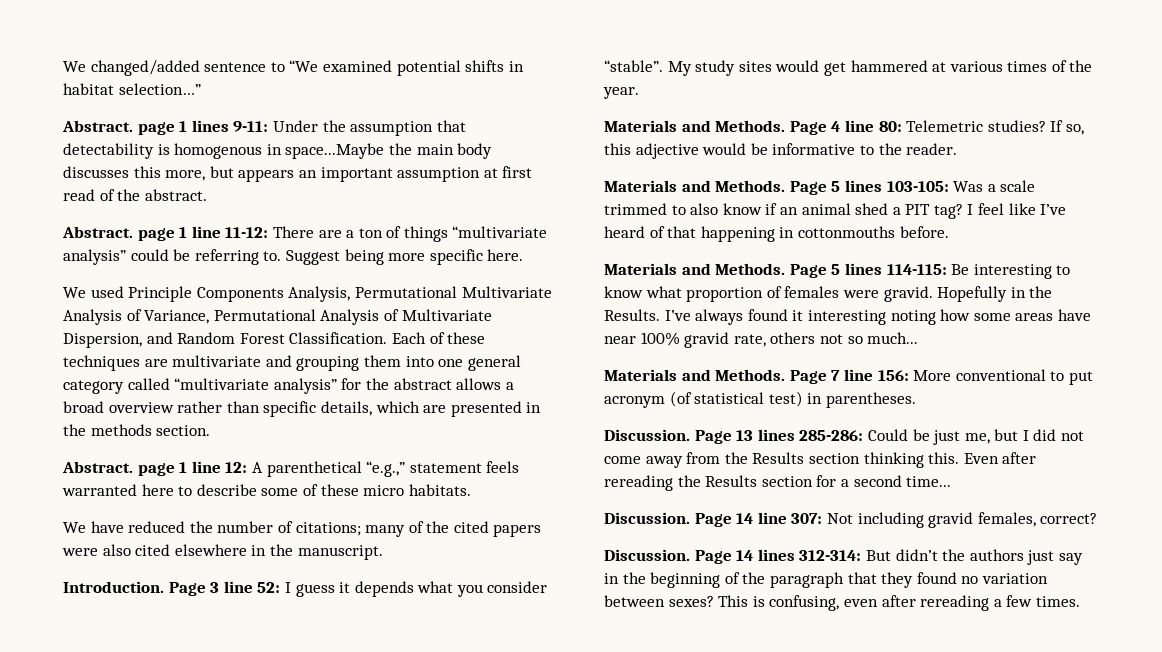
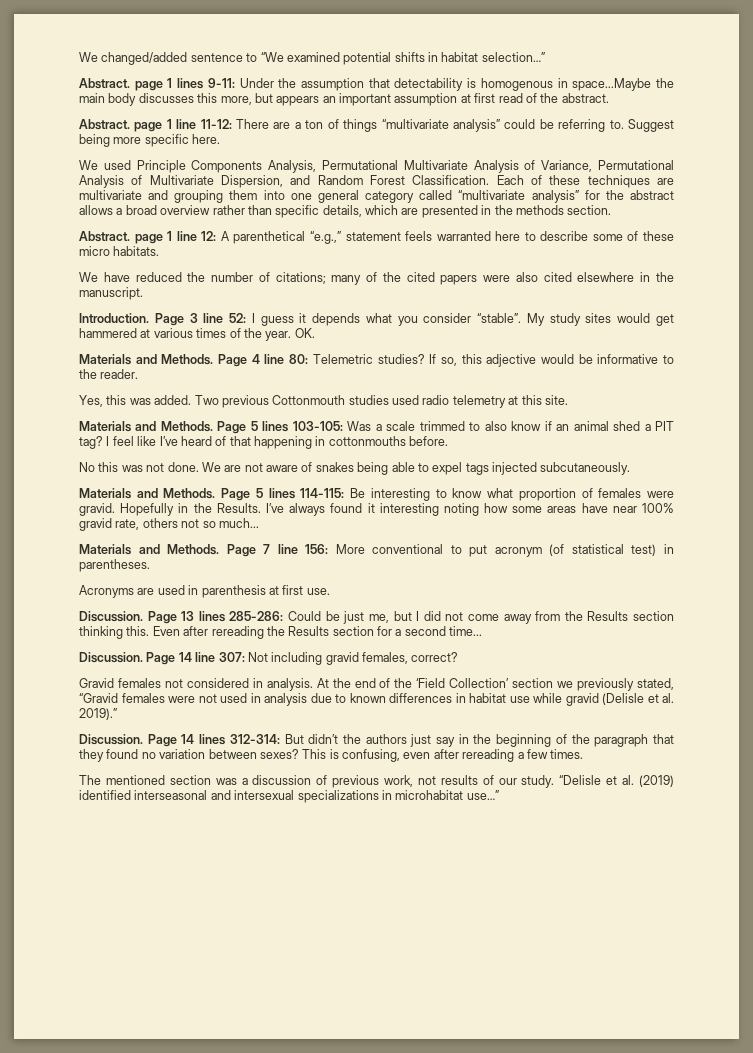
+ OK.
+ Yes, this was added. Two previous Cottonmouth studies used radio telemetry at this site.
+ No this was not done. We are not aware of snakes being able to expel tags injected subcutaneously.
+ Acronyms are used in parenthesis at first use.
+ Gravid females not considered in analysis. At the end of the ‘Field Collection’ section we previously stated, “Gravid females were not used in analysis due to known differences in habitat use while gravid (Delisle et al. 2019).”
+ The mentioned section was a discussion of previous work, not results of our study. “Delisle et al. (2019) identified interseasonal and intersexual specializations in microhabitat use…”

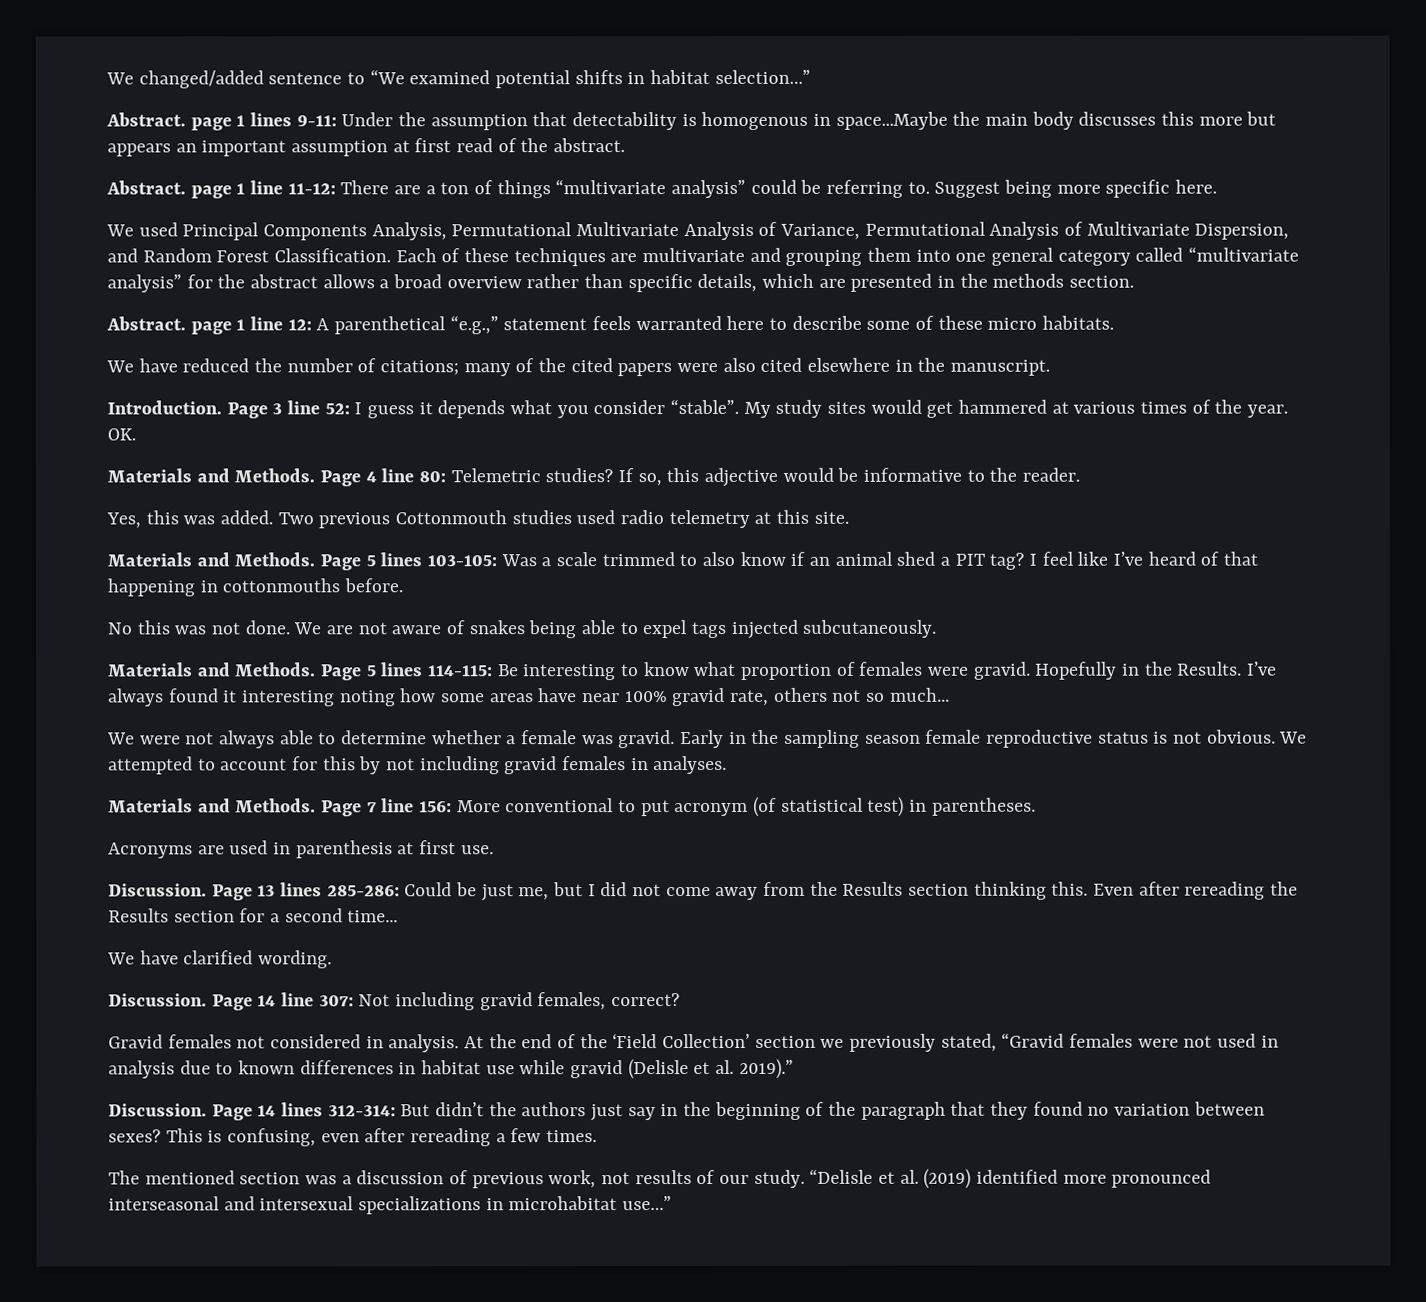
- Abstract. page 1 lines 9-11: Under the assumption that detectability is homogenous in space...Maybe the main body discusses this more, but appears an important assumption at first read of the abstract.
+ Abstract. page 1 lines 9-11: Under the assumption that detectability is homogenous in space...Maybe the main body discusses this more but appears an important assumption at first read of the abstract.
- We used Principle Components Analysis, Permutational Multivariate Analysis of Variance, Permutational Analysis of Multivariate Dispersion, and Random Forest Classification.
+ We used Principal Components Analysis, Permutational Multivariate Analysis of Variance, Permutational Analysis of Multivariate Dispersion, and Random Forest Classification.
+ We were not always able to determine whether a female was gravid. Early in the sampling season female reproductive status is not obvious. We attempted to account for this by not including gravid females in analyses.
+ We have clarified wording.
- “Delisle et al. (2019) identified interseasonal and intersexual specializations in microhabitat use…”
+ “Delisle et al. (2019) identified more pronounced interseasonal and intersexual specializations in microhabitat use…”

